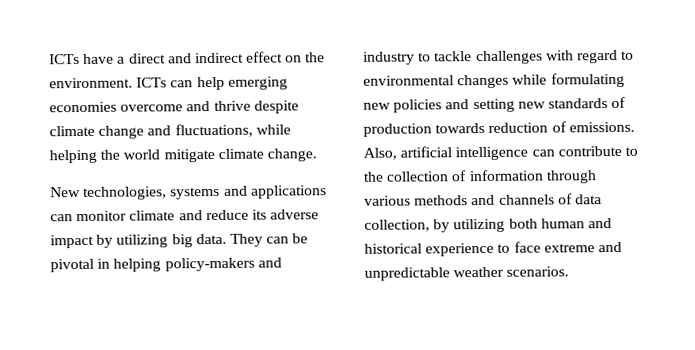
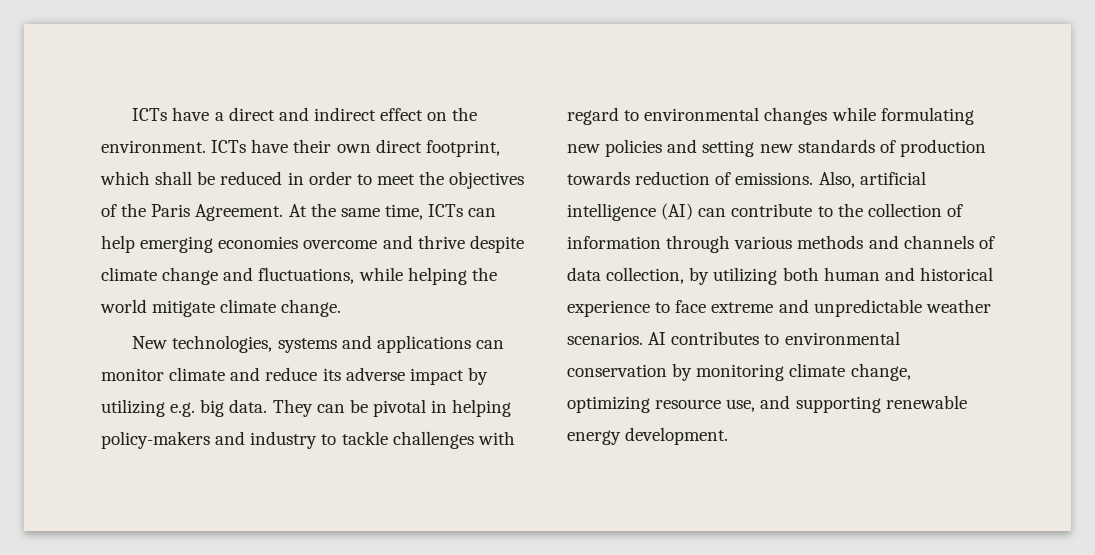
- ICTs can help emerging economies overcome and thrive despite climate change and fluctuations, while helping the world mitigate climate change.
+ ICTs have their own direct footprint, which shall be reduced in order to meet the objectives of the Paris Agreement. At the same time, ICTs can help emerging economies overcome and thrive despite climate change and fluctuations, while helping the world mitigate climate change.
- New technologies, systems and applications can monitor climate and reduce its adverse impact by utilizing big data.
+ New technologies, systems and applications can monitor climate and reduce its adverse impact by utilizing e.g. big data.
- Also, artificial intelligence can contribute to the collection of information through various methods and channels of data collection, by utilizing both human and historical experience to face extreme and unpredictable weather scenarios.
+ Also, artificial intelligence (AI) can contribute to the collection of information through various methods and channels of data collection, by utilizing both human and historical experience to face extreme and unpredictable weather scenarios.
+ AI contributes to environmental conservation by monitoring climate change, optimizing resource use, and supporting renewable energy development.

